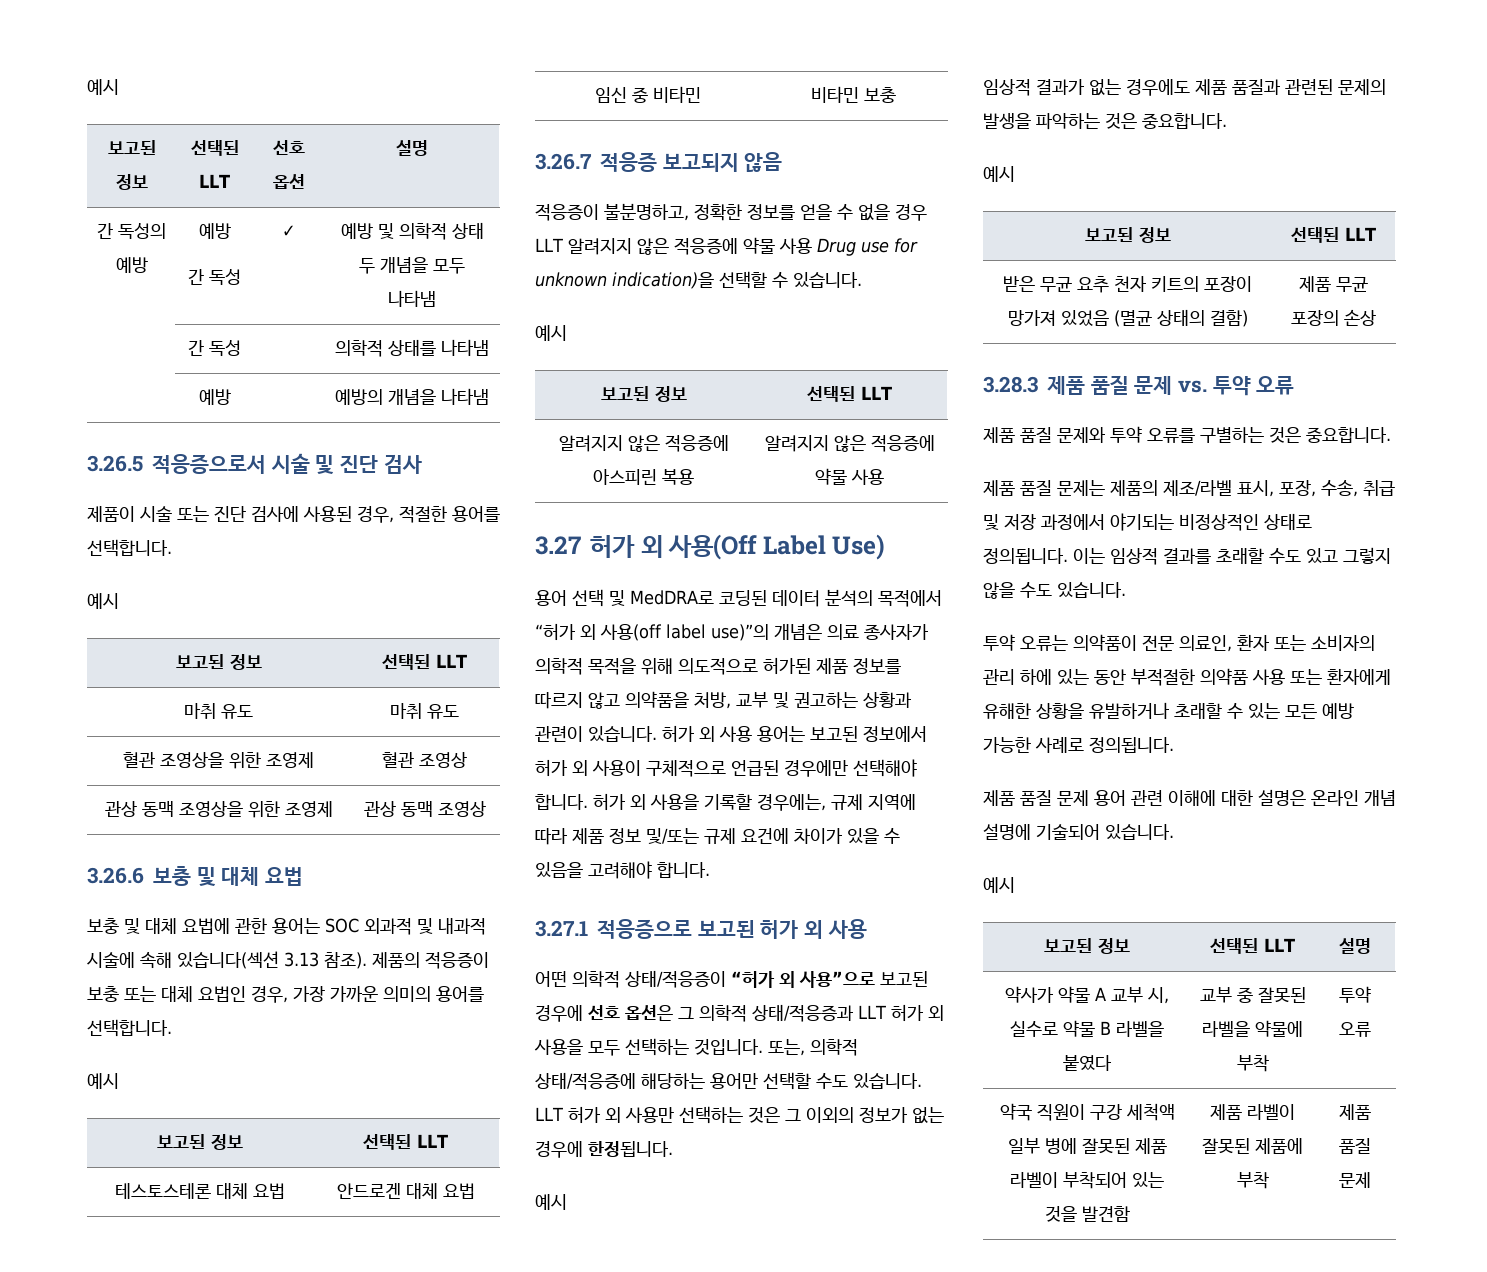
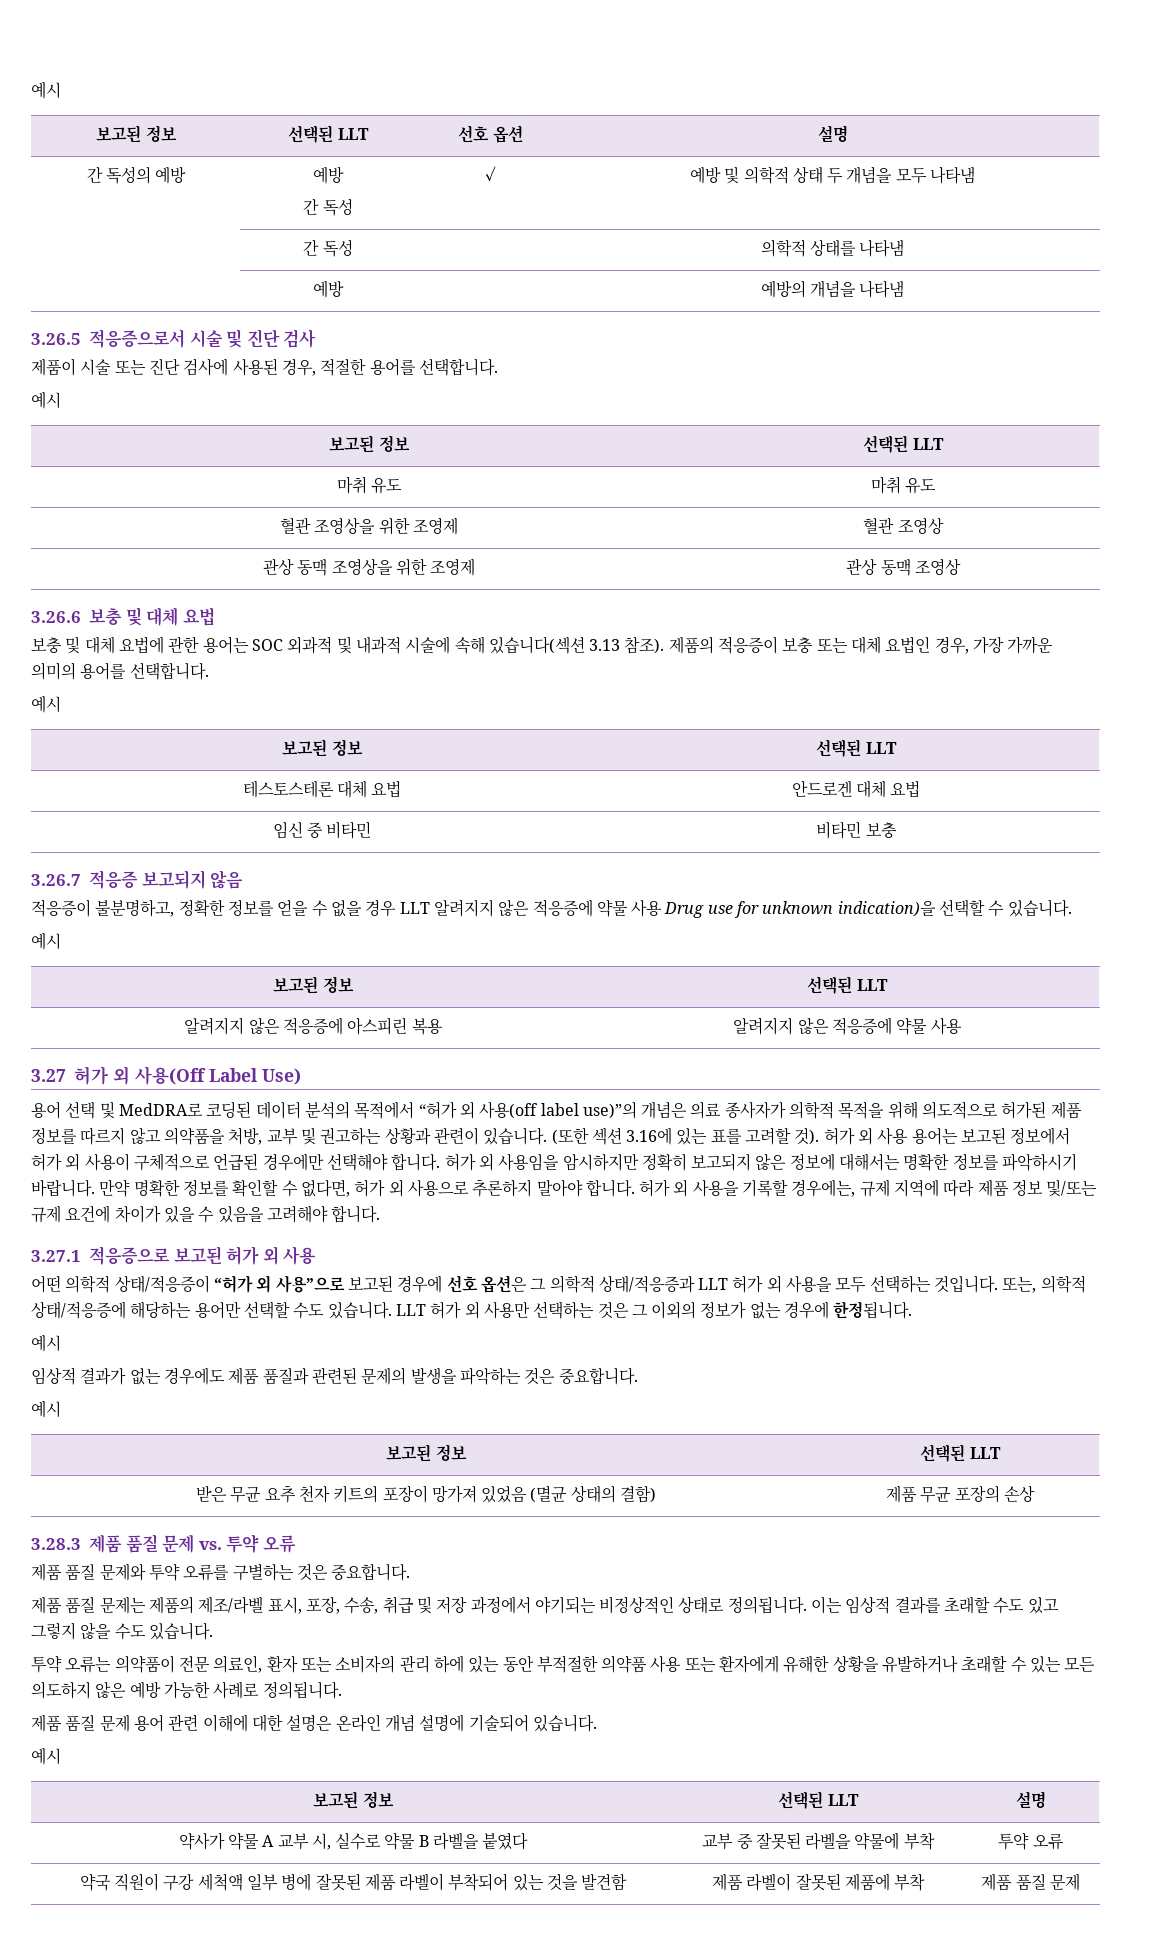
+ (또한 섹션 3.16에 있는 표를 고려할 것).
- 허가 외 사용을 기록할 경우에는, 규제 지역에 따라 제품 정보 및/또는 규제 요건에 차이가 있을 수 있음을 고려해야 합니다.
+ 허가 외 사용임을 암시하지만 정확히 보고되지 않은 정보에 대해서는 명확한 정보를 파악하시기 바랍니다. 만약 명확한 정보를 확인할 수 없다면, 허가 외 사용으로 추론하지 말아야 합니다. 허가 외 사용을 기록할 경우에는, 규제 지역에 따라 제품 정보 및/또는 규제 요건에 차이가 있을 수 있음을 고려해야 합니다.
- 투약 오류는 의약품이 전문 의료인, 환자 또는 소비자의 관리 하에 있는 동안 부적절한 의약품 사용 또는 환자에게 유해한 상황을 유발하거나 초래할 수 있는 모든 예방 가능한 사례로 정의됩니다.
+ 투약 오류는 의약품이 전문 의료인, 환자 또는 소비자의 관리 하에 있는 동안 부적절한 의약품 사용 또는 환자에게 유해한 상황을 유발하거나 초래할 수 있는 모든 의도하지 않은 예방 가능한 사례로 정의됩니다.

